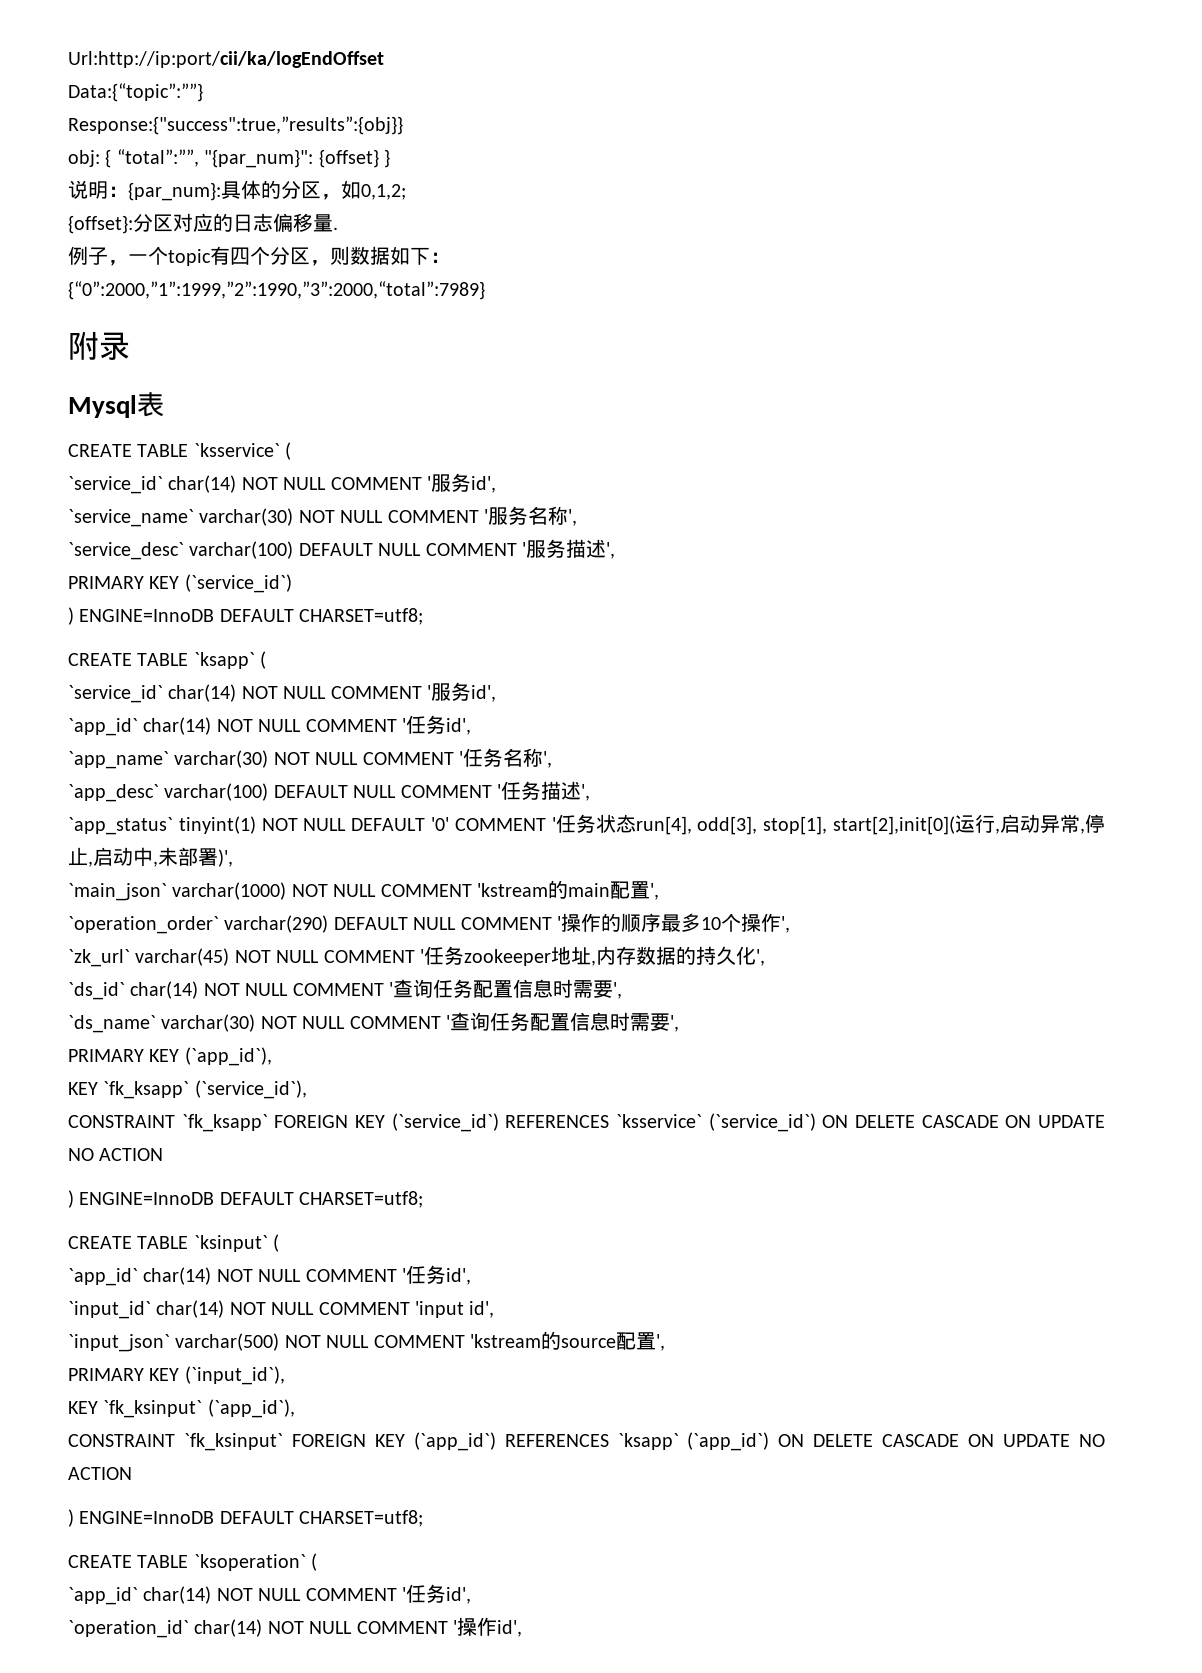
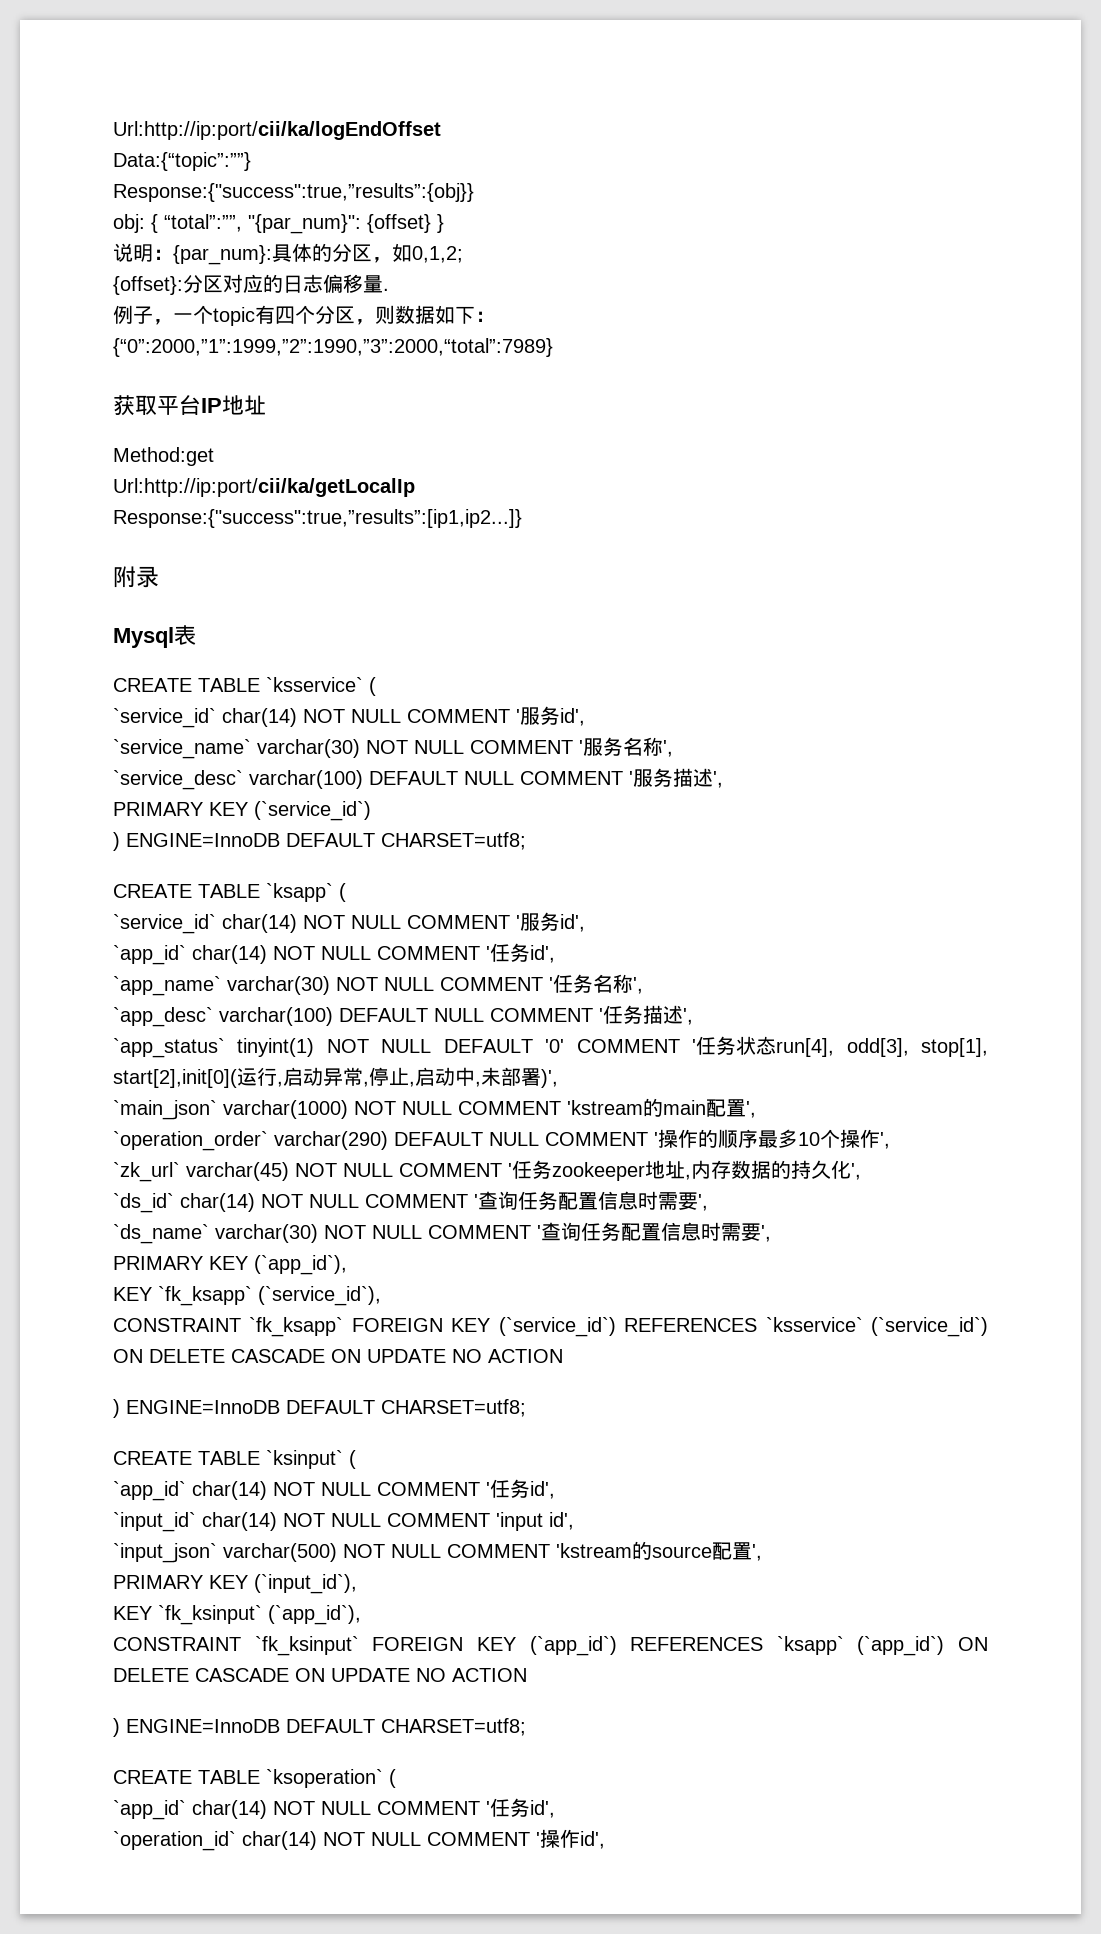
+ 获取平台IP地址
+ Method:get
+ Url:http://ip:port/cii/ka/getLocalIp
+ Response:{"success":true,”results”:[ip1,ip2...]}

